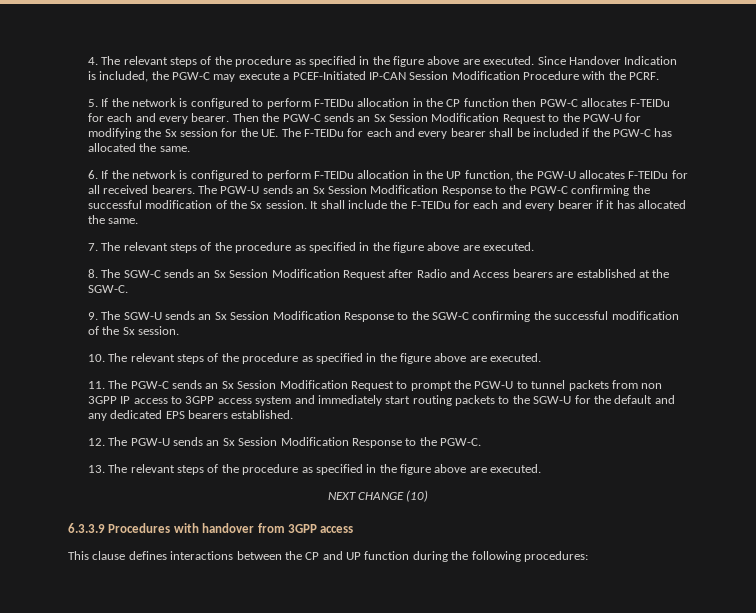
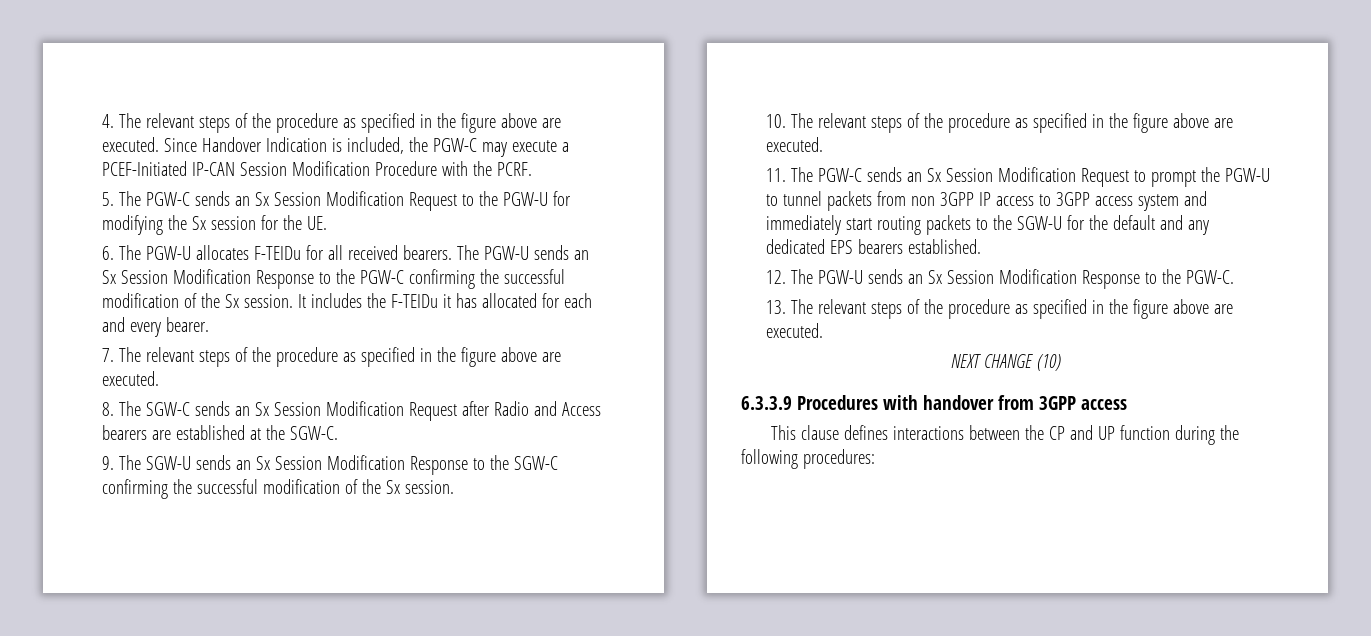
- 5. If the network is configured to perform F-TEIDu allocation in the CP function then PGW-C allocates F-TEIDu for each and every bearer. Then the PGW-C sends an Sx Session Modification Request to the PGW-U for modifying the Sx session for the UE. The F-TEIDu for each and every bearer shall be included if the PGW-C has allocated the same.
- 6. If the network is configured to perform F-TEIDu allocation in the UP function, the PGW-U allocates F-TEIDu for all received bearers.
+ 5. The PGW-C sends an Sx Session Modification Request to the PGW-U for modifying the Sx session for the UE.
+ 6. The PGW-U allocates F-TEIDu for all received bearers.
- It shall include the F-TEIDu for each and every bearer if it has allocated the same.
+ It includes the F-TEIDu it has allocated for each and every bearer.

